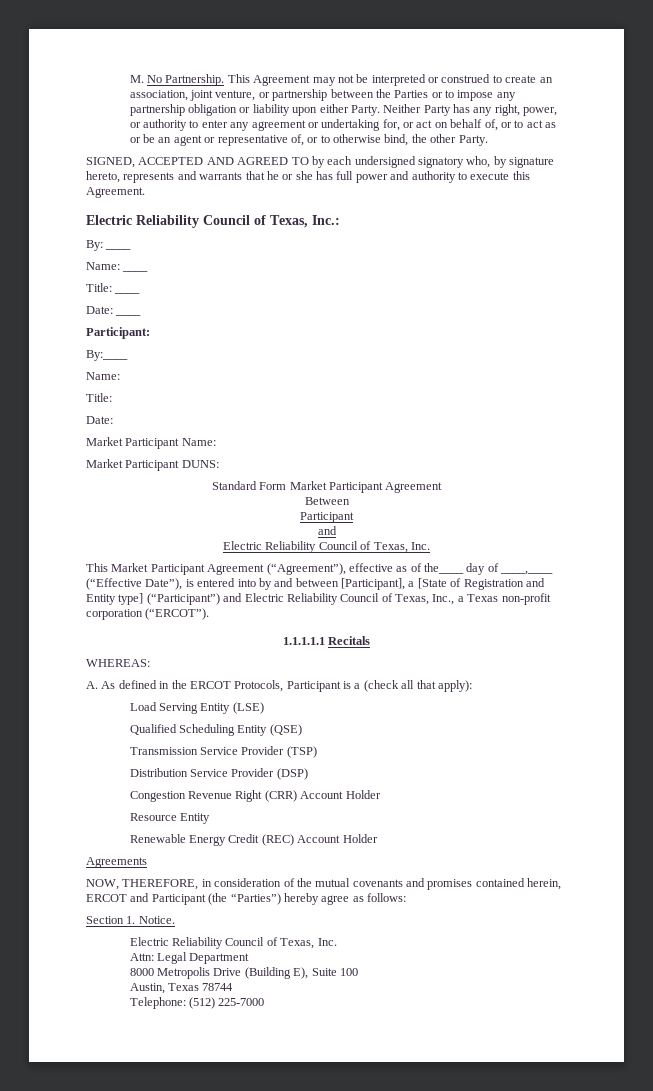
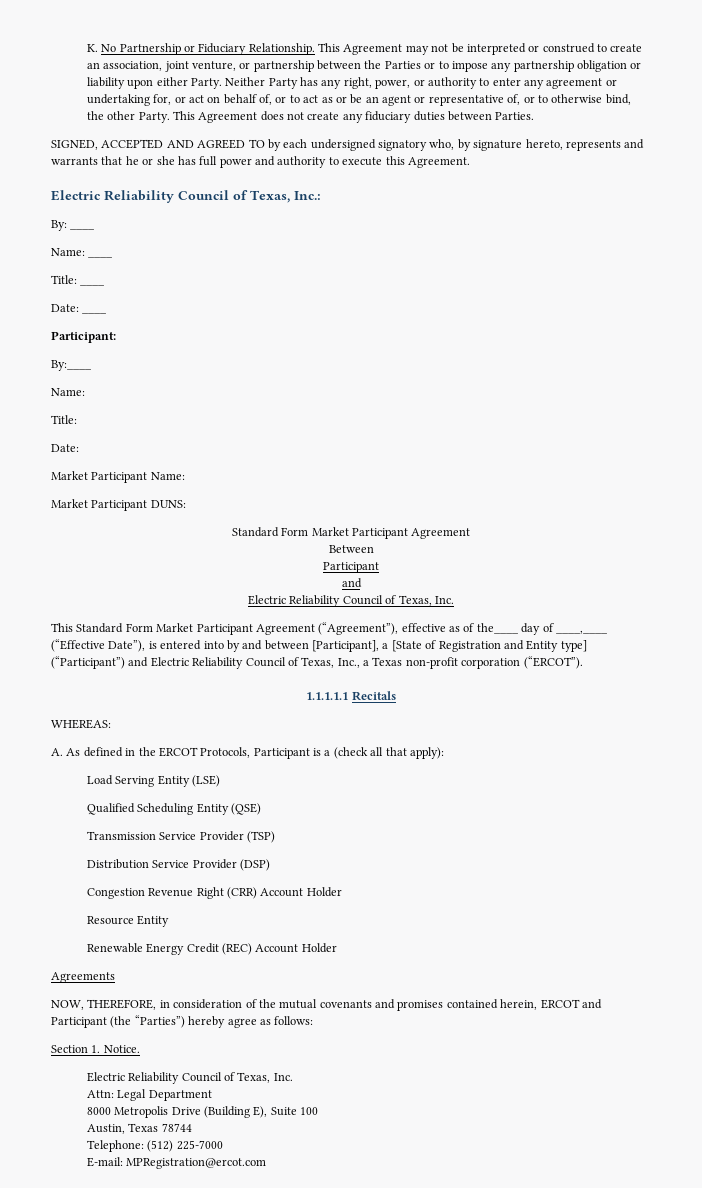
- M. No Partnership.
+ K. No Partnership or Fiduciary Relationship.
+ This Agreement does not create any fiduciary duties between Parties.
- This Market Participant Agreement (“Agreement”), effective as of the____ day of ____,____ (“Effective Date”), is entered into by and between [Participant], a [State of Registration and Entity type] (“Participant”) and Electric Reliability Council of Texas, Inc., a Texas non-profit corporation (“ERCOT”).
+ This Standard Form Market Participant Agreement (“Agreement”), effective as of the____ day of ____,____ (“Effective Date”), is entered into by and between [Participant], a [State of Registration and Entity type] (“Participant”) and Electric Reliability Council of Texas, Inc., a Texas non-profit corporation (“ERCOT”).
+ E-mail: MPRegistration@ercot.com

